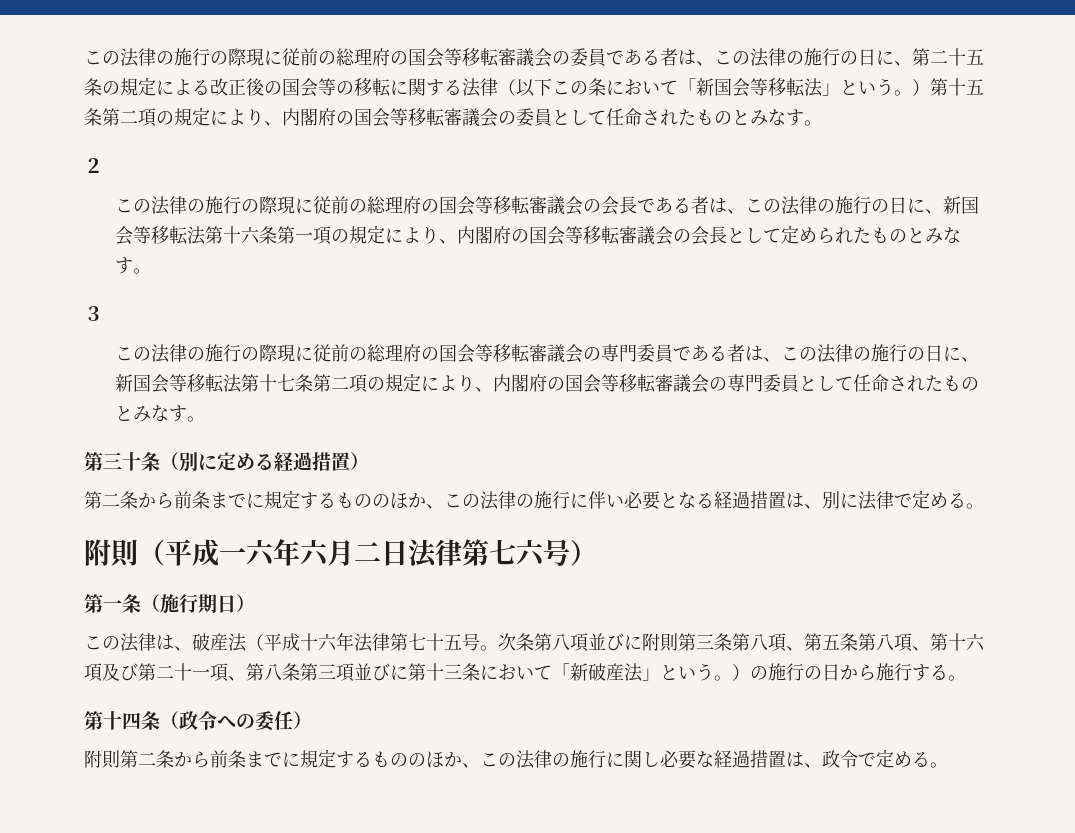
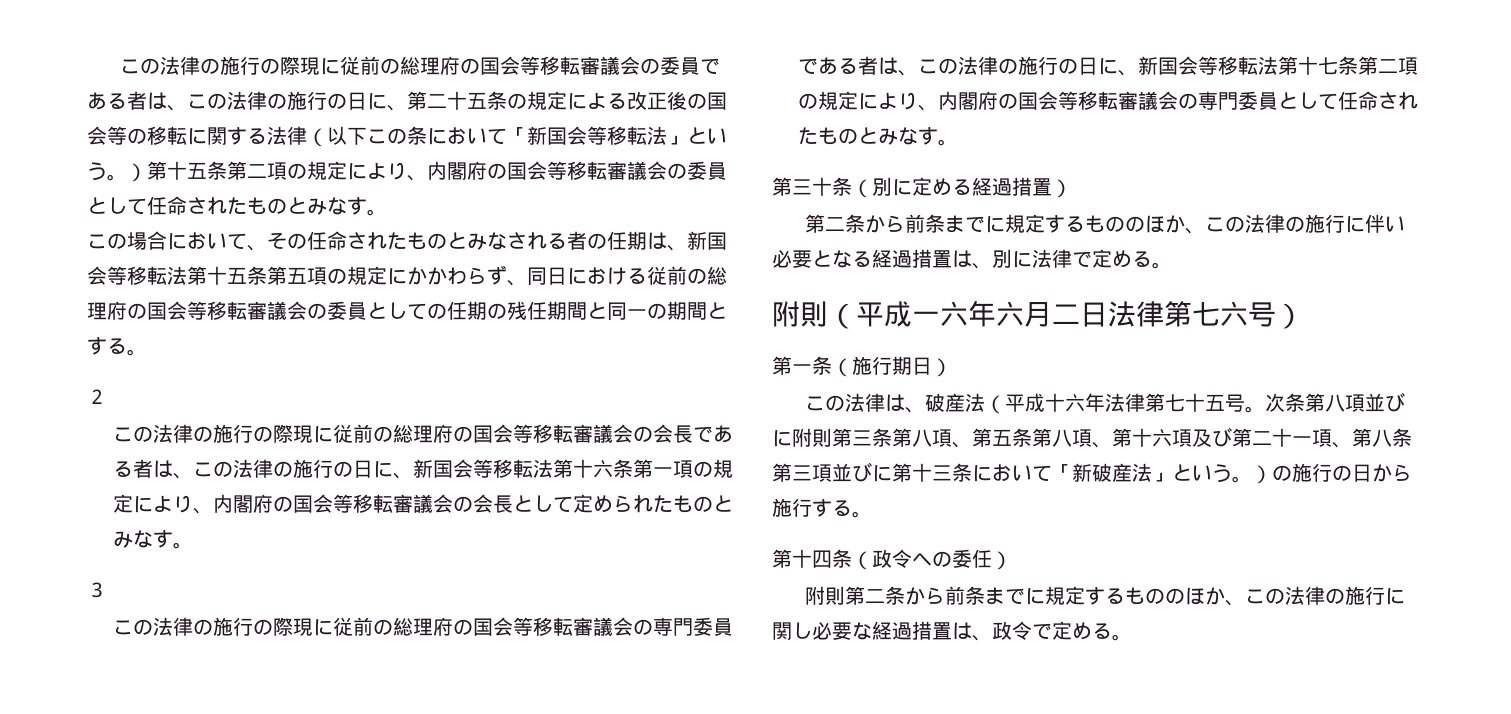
+ この場合において、その任命されたものとみなされる者の任期は、新国会等移転法第十五条第五項の規定にかかわらず、同日における従前の総理府の国会等移転審議会の委員としての任期の残任期間と同一の期間とする。

